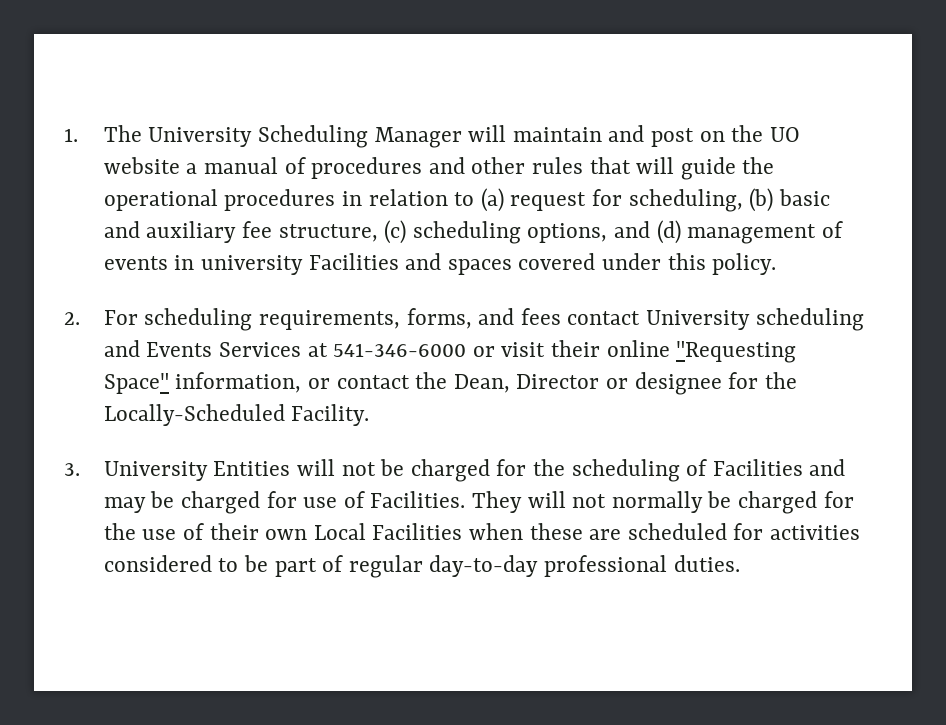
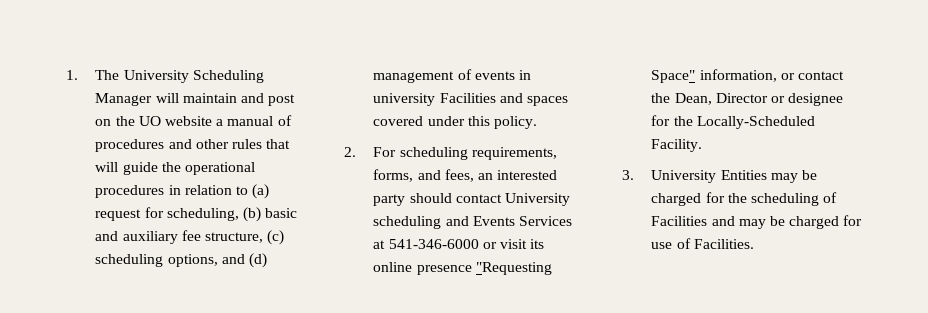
- 2. For scheduling requirements, forms, and fees contact University scheduling and Events Services at 541-346-6000 or visit their online "Requesting Space" information, or contact the Dean, Director or designee for the Locally-Scheduled Facility.
+ 2. For scheduling requirements, forms, and fees, an interested party should contact University scheduling and Events Services at 541-346-6000 or visit its online presence "Requesting Space" information, or contact the Dean, Director or designee for the Locally-Scheduled Facility.
- 3. University Entities will not be charged for the scheduling of Facilities and may be charged for use of Facilities. They will not normally be charged for the use of their own Local Facilities when these are scheduled for activities considered to be part of regular day-to-day professional duties.
+ 3. University Entities may be charged for the scheduling of Facilities and may be charged for use of Facilities.

